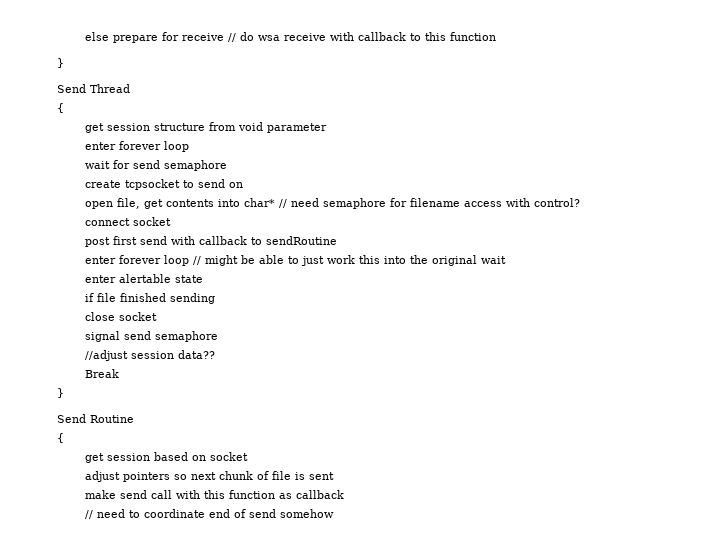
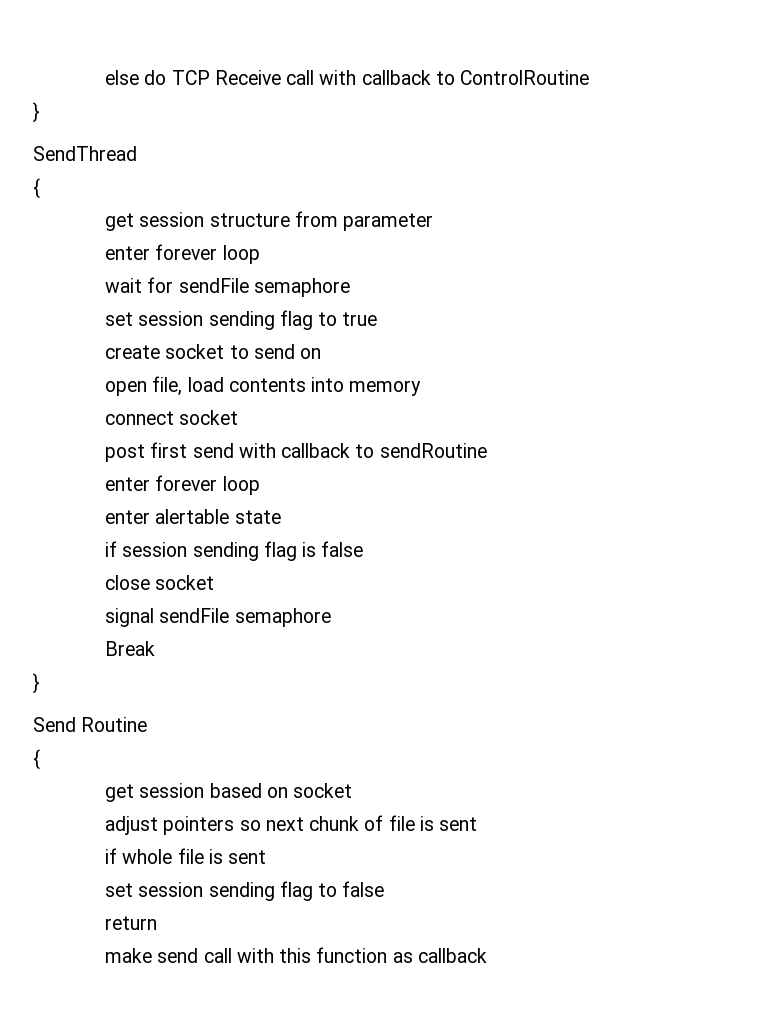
- else prepare for receive // do wsa receive with callback to this function
+ else do TCP Receive call with callback to ControlRoutine
  }
- Send Thread
+ SendThread
- get session structure from void parameter
+ get session structure from parameter
- wait for send semaphore
+ wait for sendFile semaphore
+ set session sending flag to true
- create tcpsocket to send on
+ create socket to send on
- open file, get contents into char* // need semaphore for filename access with control?
+ open file, load contents into memory
  post first send with callback to sendRoutine
- enter forever loop // might be able to just work this into the original wait
+ enter forever loop
- if file finished sending
+ if session sending flag is false
- signal send semaphore
- //adjust session data??
+ signal sendFile semaphore
+ if whole file is sent
+ set session sending flag to false
+ return
- // need to coordinate end of send somehow

